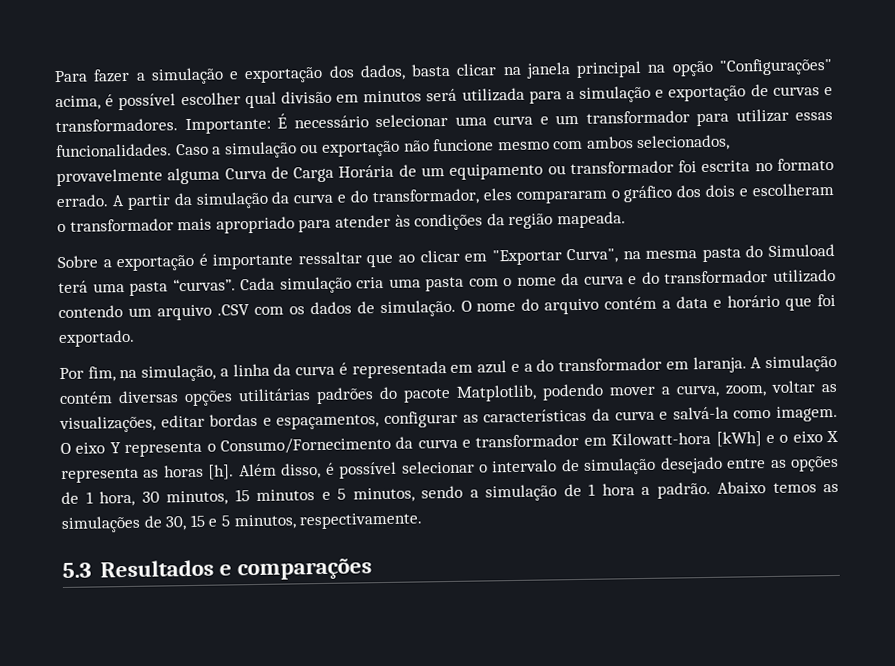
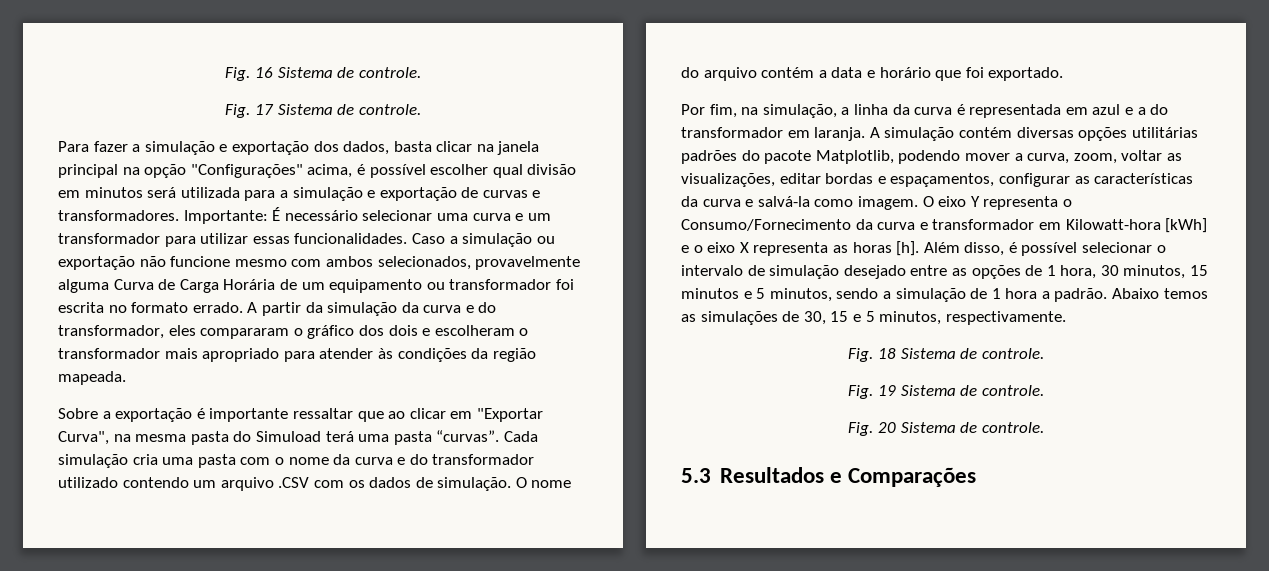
+ Fig. 16 Sistema de controle.
+ Fig. 17 Sistema de controle.
+ Fig. 18 Sistema de controle.
+ Fig. 19 Sistema de controle.
+ Fig. 20 Sistema de controle.
- 5.3 Resultados e comparações
+ 5.3 Resultados e Comparações

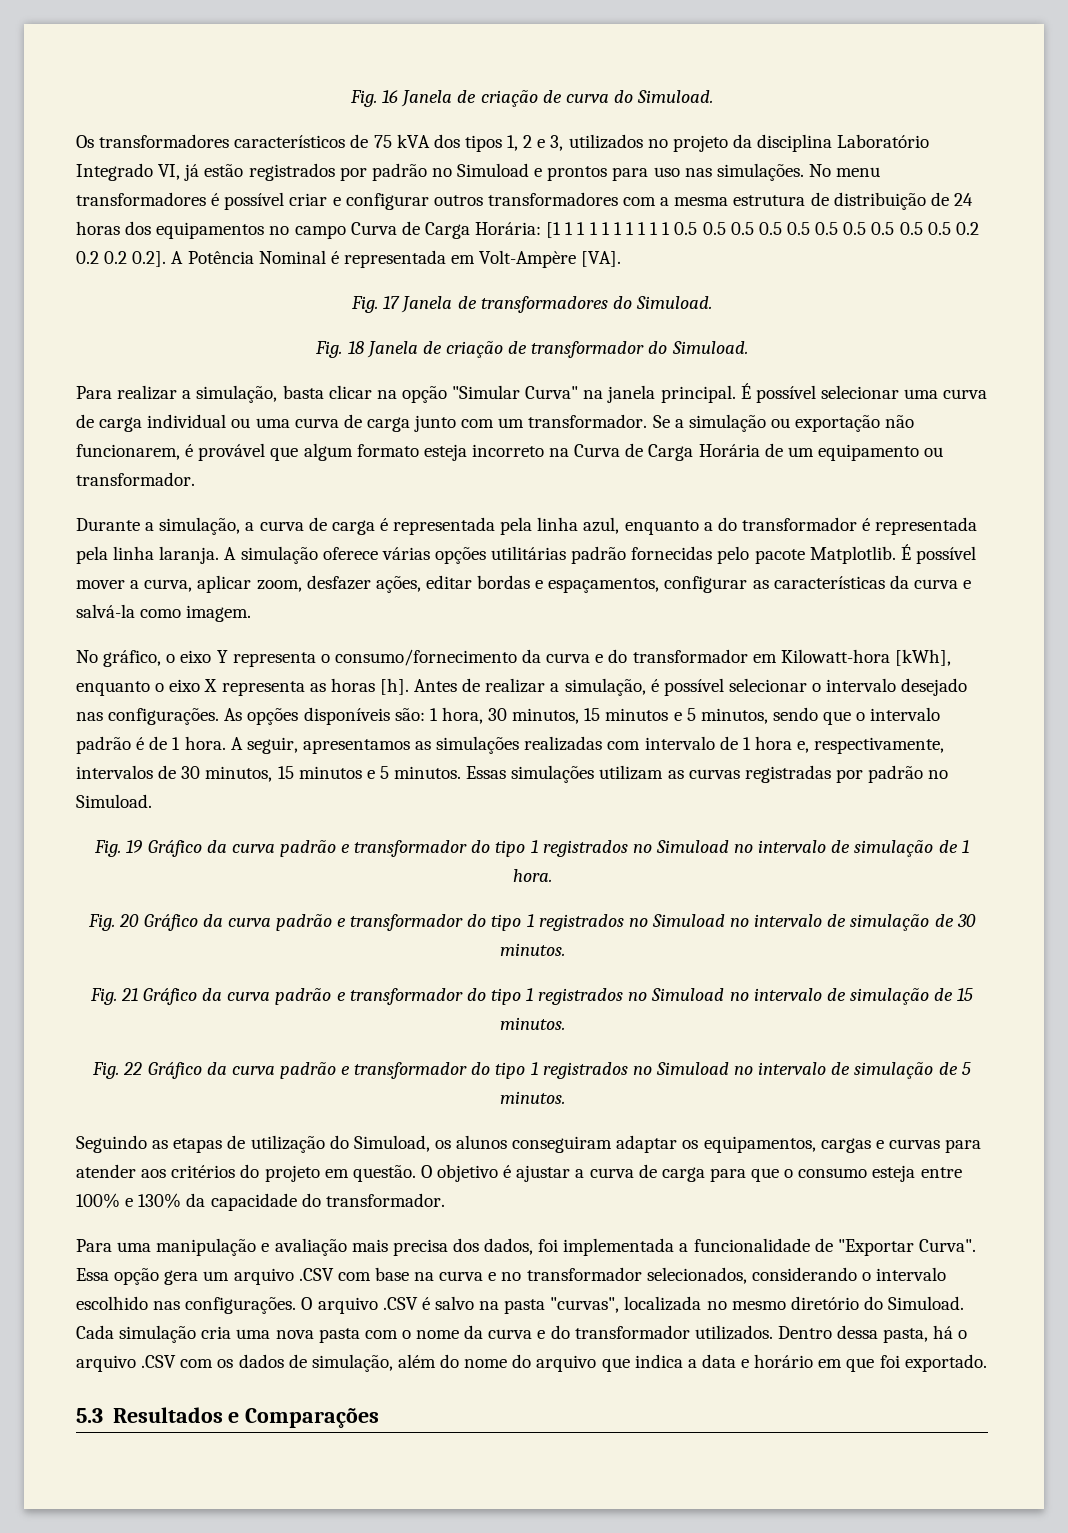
- Fig. 16 Sistema de controle.
- Fig. 17 Sistema de controle.
- Para fazer a simulação e exportação dos dados, basta clicar na janela principal na opção "Configurações" acima, é possível escolher qual divisão em minutos será utilizada para a simulação e exportação de curvas e transformadores. Importante: É necessário selecionar uma curva e um transformador para utilizar essas funcionalidades. Caso a simulação ou exportação não funcione mesmo com ambos selecionados, provavelmente alguma Curva de Carga Horária de um equipamento ou transformador foi escrita no formato errado. A partir da simulação da curva e do transformador, eles compararam o gráfico dos dois e escolheram o transformador mais apropriado para atender às condições da região mapeada.
- Sobre a exportação é importante ressaltar que ao clicar em "Exportar Curva", na mesma pasta do Simuload terá uma pasta “curvas”. Cada simulação cria uma pasta com o nome da curva e do transformador utilizado contendo um arquivo .CSV com os dados de simulação. O nome do arquivo contém a data e horário que foi exportado.
- Por fim, na simulação, a linha da curva é representada em azul e a do transformador em laranja. A simulação contém diversas opções utilitárias padrões do pacote Matplotlib, podendo mover a curva, zoom, voltar as visualizações, editar bordas e espaçamentos, configurar as características da curva e salvá-la como imagem. O eixo Y representa o Consumo/Fornecimento da curva e transformador em Kilowatt-hora [kWh] e o eixo X representa as horas [h].
+ Fig. 16 Janela de criação de curva do Simuload.
+ Os transformadores característicos de 75 kVA dos tipos 1, 2 e 3, utilizados no projeto da disciplina Laboratório Integrado VI, já estão registrados por padrão no Simuload e prontos para uso nas simulações. No menu transformadores é possível criar e configurar outros transformadores com a mesma estrutura de distribuição de 24 horas dos equipamentos no campo Curva de Carga Horária: [1 1 1 1 1 1 1 1 1 1 0.5 0.5 0.5 0.5 0.5 0.5 0.5 0.5 0.5 0.5 0.2 0.2 0.2 0.2]. A Potência Nominal é representada em Volt-Ampère [VA].
+ Fig. 17 Janela de transformadores do Simuload.
+ Fig. 18 Janela de criação de transformador do Simuload.
+ Para realizar a simulação, basta clicar na opção "Simular Curva" na janela principal. É possível selecionar uma curva de carga individual ou uma curva de carga junto com um transformador. Se a simulação ou exportação não funcionarem, é provável que algum formato esteja incorreto na Curva de Carga Horária de um equipamento ou transformador.
+ Durante a simulação, a curva de carga é representada pela linha azul, enquanto a do transformador é representada pela linha laranja. A simulação oferece várias opções utilitárias padrão fornecidas pelo pacote Matplotlib. É possível mover a curva, aplicar zoom, desfazer ações, editar bordas e espaçamentos, configurar as características da curva e salvá-la como imagem.
+ No gráfico, o eixo Y representa o consumo/fornecimento da curva e do transformador em Kilowatt-hora [kWh], enquanto o eixo X representa as horas [h].
- Além disso, é possível selecionar o intervalo de simulação desejado entre as opções de 1 hora, 30 minutos, 15 minutos e 5 minutos, sendo a simulação de 1 hora a padrão. Abaixo temos as simulações de 30, 15 e 5 minutos, respectivamente.
- Fig. 18 Sistema de controle.
- Fig. 19 Sistema de controle.
- Fig. 20 Sistema de controle.
+ Antes de realizar a simulação, é possível selecionar o intervalo desejado nas configurações. As opções disponíveis são: 1 hora, 30 minutos, 15 minutos e 5 minutos, sendo que o intervalo padrão é de 1 hora. A seguir, apresentamos as simulações realizadas com intervalo de 1 hora e, respectivamente, intervalos de 30 minutos, 15 minutos e 5 minutos. Essas simulações utilizam as curvas registradas por padrão no Simuload.
+ Fig. 19 Gráfico da curva padrão e transformador do tipo 1 registrados no Simuload no intervalo de simulação de 1 hora.
+ Fig. 20 Gráfico da curva padrão e transformador do tipo 1 registrados no Simuload no intervalo de simulação de 30 minutos.
+ Fig. 21 Gráfico da curva padrão e transformador do tipo 1 registrados no Simuload no intervalo de simulação de 15 minutos.
+ Fig. 22 Gráfico da curva padrão e transformador do tipo 1 registrados no Simuload no intervalo de simulação de 5 minutos.
+ Seguindo as etapas de utilização do Simuload, os alunos conseguiram adaptar os equipamentos, cargas e curvas para atender aos critérios do projeto em questão. O objetivo é ajustar a curva de carga para que o consumo esteja entre 100% e 130% da capacidade do transformador.
+ Para uma manipulação e avaliação mais precisa dos dados, foi implementada a funcionalidade de "Exportar Curva". Essa opção gera um arquivo .CSV com base na curva e no transformador selecionados, considerando o intervalo escolhido nas configurações. O arquivo .CSV é salvo na pasta "curvas", localizada no mesmo diretório do Simuload. Cada simulação cria uma nova pasta com o nome da curva e do transformador utilizados. Dentro dessa pasta, há o arquivo .CSV com os dados de simulação, além do nome do arquivo que indica a data e horário em que foi exportado.

